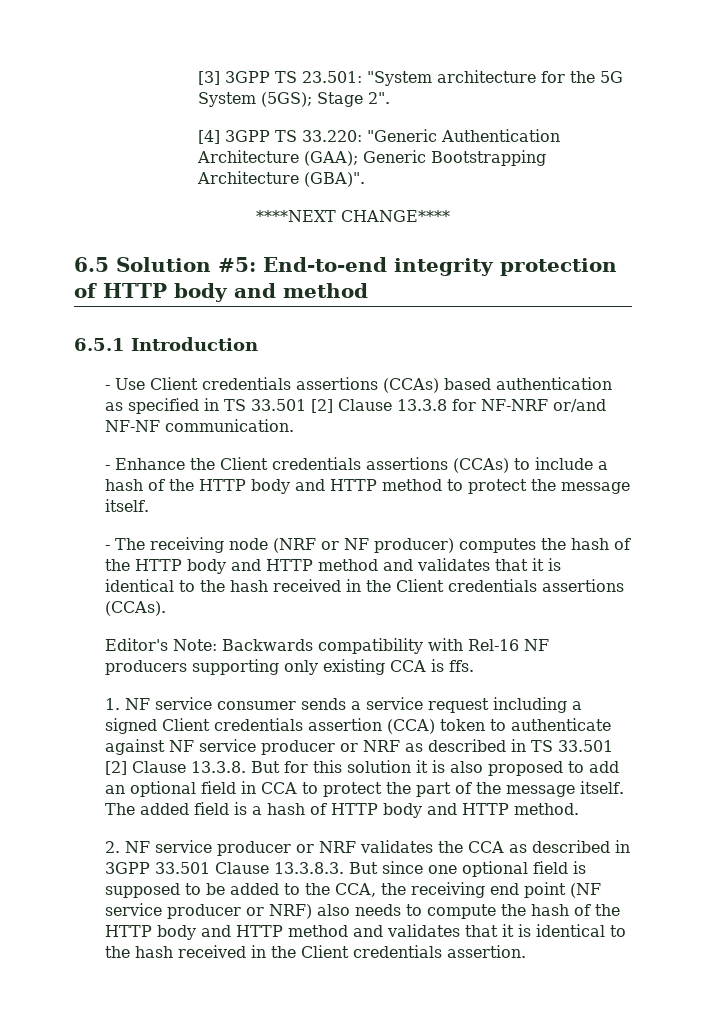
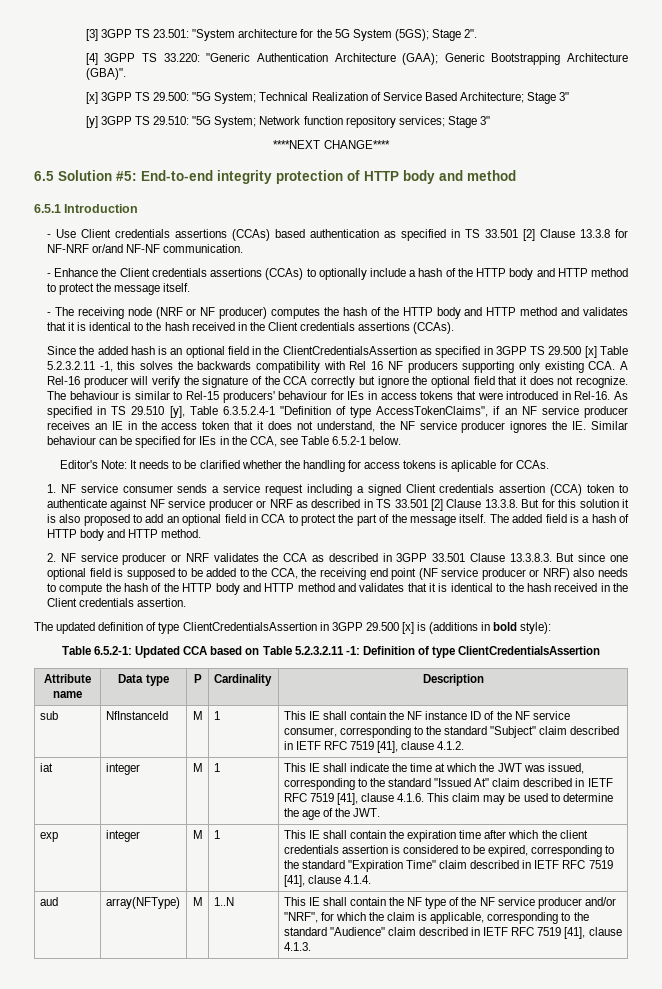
+ [x] 3GPP TS 29.500: "5G System; Technical Realization of Service Based Architecture; Stage 3"
+ [y] 3GPP TS 29.510: "5G System; Network function repository services; Stage 3"
- - Enhance the Client credentials assertions (CCAs) to include a hash of the HTTP body and HTTP method to protect the message itself.
+ - Enhance the Client credentials assertions (CCAs) to optionally include a hash of the HTTP body and HTTP method to protect the message itself.
- Editor's Note: Backwards compatibility with Rel-16 NF producers supporting only existing CCA is ffs.
+ Since the added hash is an optional field in the ClientCredentialsAssertion as specified in 3GPP TS 29.500 [x] Table 5.2.3.2.11 -1, this solves the backwards compatibility with Rel 16 NF producers supporting only existing CCA. A Rel-16 producer will verify the signature of the CCA correctly but ignore the optional field that it does not recognize. The behaviour is similar to Rel-15 producers' behaviour for IEs in access tokens that were introduced in Rel-16. As specified in TS 29.510 [y], Table 6.3.5.2.4-1 "Definition of type AccessTokenClaims", if an NF service producer receives an IE in the access token that it does not understand, the NF service producer ignores the IE. Similar behaviour can be specified for IEs in the CCA, see Table 6.5.2-1 below.
+ Editor's Note: It needs to be clarified whether the handling for access tokens is aplicable for CCAs.
+ The updated definition of type ClientCredentialsAssertion in 3GPP 29.500 [x] is (additions in bold style):
+ Table 6.5.2-1: Updated CCA based on Table 5.2.3.2.11 -1: Definition of type ClientCredentialsAssertion
+ Attribute name | Data type | P | Cardinality | Description
+ sub | NfInstanceId | M | 1 | This IE shall contain the NF instance ID of the NF service consumer, corresponding to the standard "Subject" claim described in IETF RFC 7519 [41], clause 4.1.2.
+ iat | integer | M | 1 | This IE shall indicate the time at which the JWT was issued, corresponding to the standard "Issued At" claim described in IETF RFC 7519 [41], clause 4.1.6. This claim may be used to determine the age of the JWT.
+ exp | integer | M | 1 | This IE shall contain the expiration time after which the client credentials assertion is considered to be expired, corresponding to the standard "Expiration Time" claim described in IETF RFC 7519 [41], clause 4.1.4.
+ aud | array(NFType) | M | 1..N | This IE shall contain the NF type of the NF service producer and/or "NRF", for which the claim is applicable, corresponding to the standard "Audience" claim described in IETF RFC 7519 [41], clause 4.1.3.

